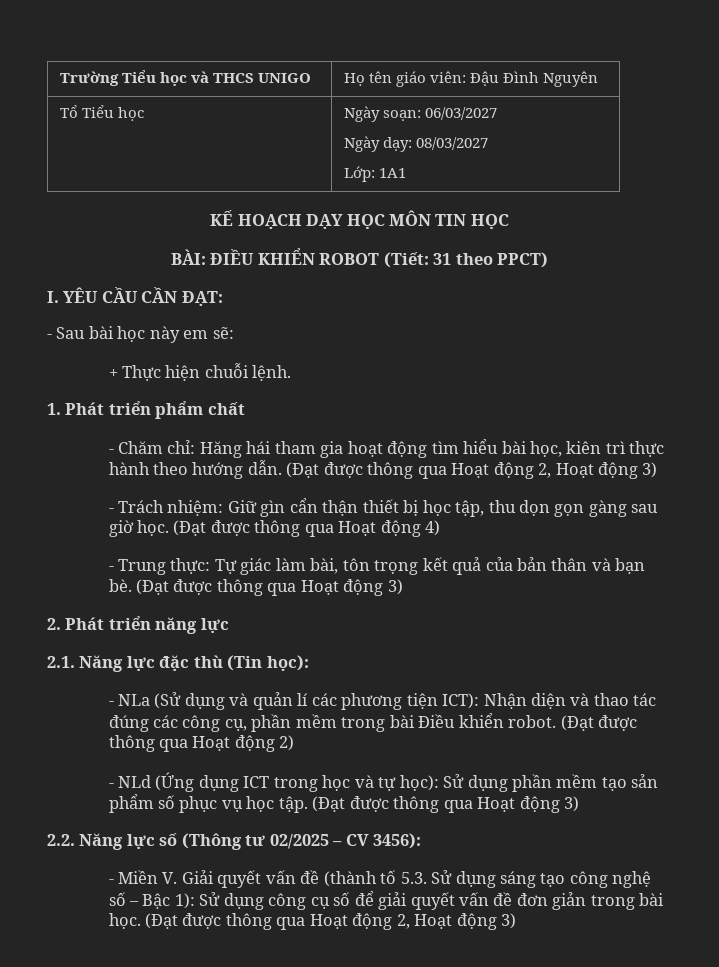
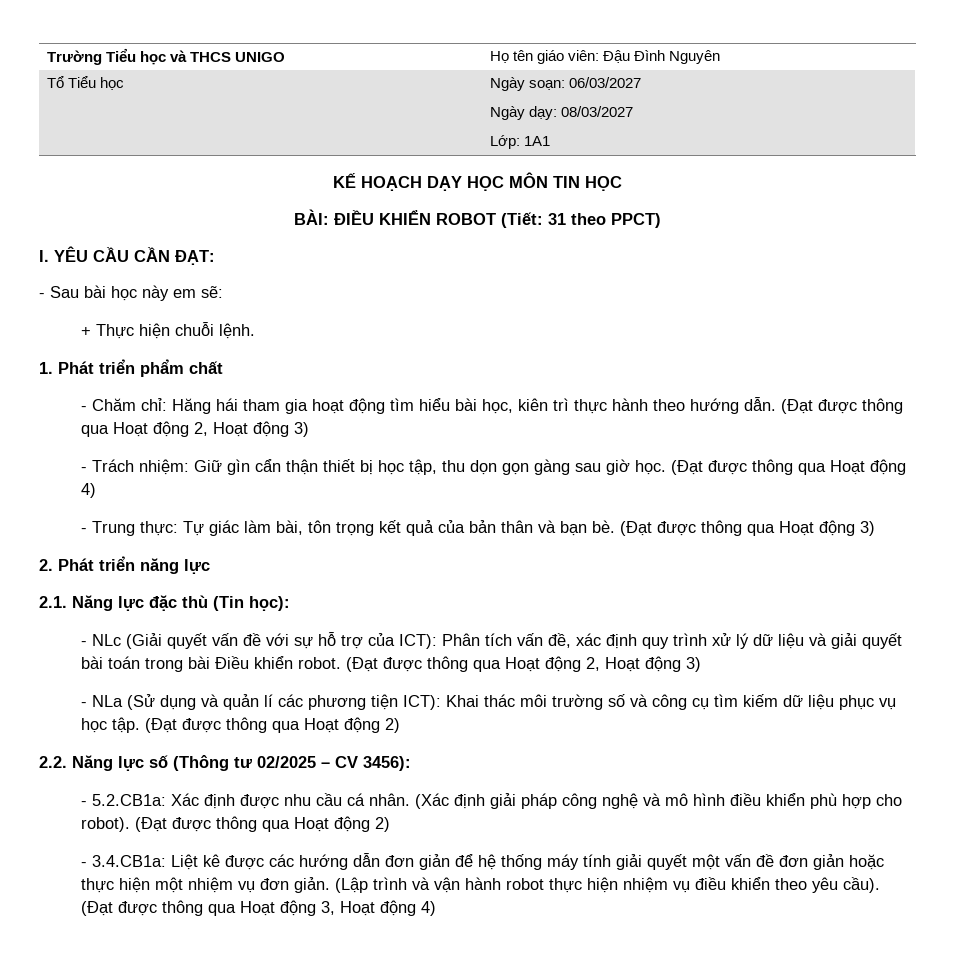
- - NLa (Sử dụng và quản lí các phương tiện ICT): Nhận diện và thao tác đúng các công cụ, phần mềm trong bài Điều khiển robot. (Đạt được thông qua Hoạt động 2)
- - NLd (Ứng dụng ICT trong học và tự học): Sử dụng phần mềm tạo sản phẩm số phục vụ học tập. (Đạt được thông qua Hoạt động 3)
+ - NLc (Giải quyết vấn đề với sự hỗ trợ của ICT): Phân tích vấn đề, xác định quy trình xử lý dữ liệu và giải quyết bài toán trong bài Điều khiển robot. (Đạt được thông qua Hoạt động 2, Hoạt động 3)
+ - NLa (Sử dụng và quản lí các phương tiện ICT): Khai thác môi trường số và công cụ tìm kiếm dữ liệu phục vụ học tập. (Đạt được thông qua Hoạt động 2)
- - Miền V. Giải quyết vấn đề (thành tố 5.3. Sử dụng sáng tạo công nghệ số – Bậc 1): Sử dụng công cụ số để giải quyết vấn đề đơn giản trong bài học. (Đạt được thông qua Hoạt động 2, Hoạt động 3)
+ - 5.2.CB1a: Xác định được nhu cầu cá nhân. (Xác định giải pháp công nghệ và mô hình điều khiển phù hợp cho robot). (Đạt được thông qua Hoạt động 2)
+ - 3.4.CB1a: Liệt kê được các hướng dẫn đơn giản để hệ thống máy tính giải quyết một vấn đề đơn giản hoặc thực hiện một nhiệm vụ đơn giản. (Lập trình và vận hành robot thực hiện nhiệm vụ điều khiển theo yêu cầu). (Đạt được thông qua Hoạt động 3, Hoạt động 4)

